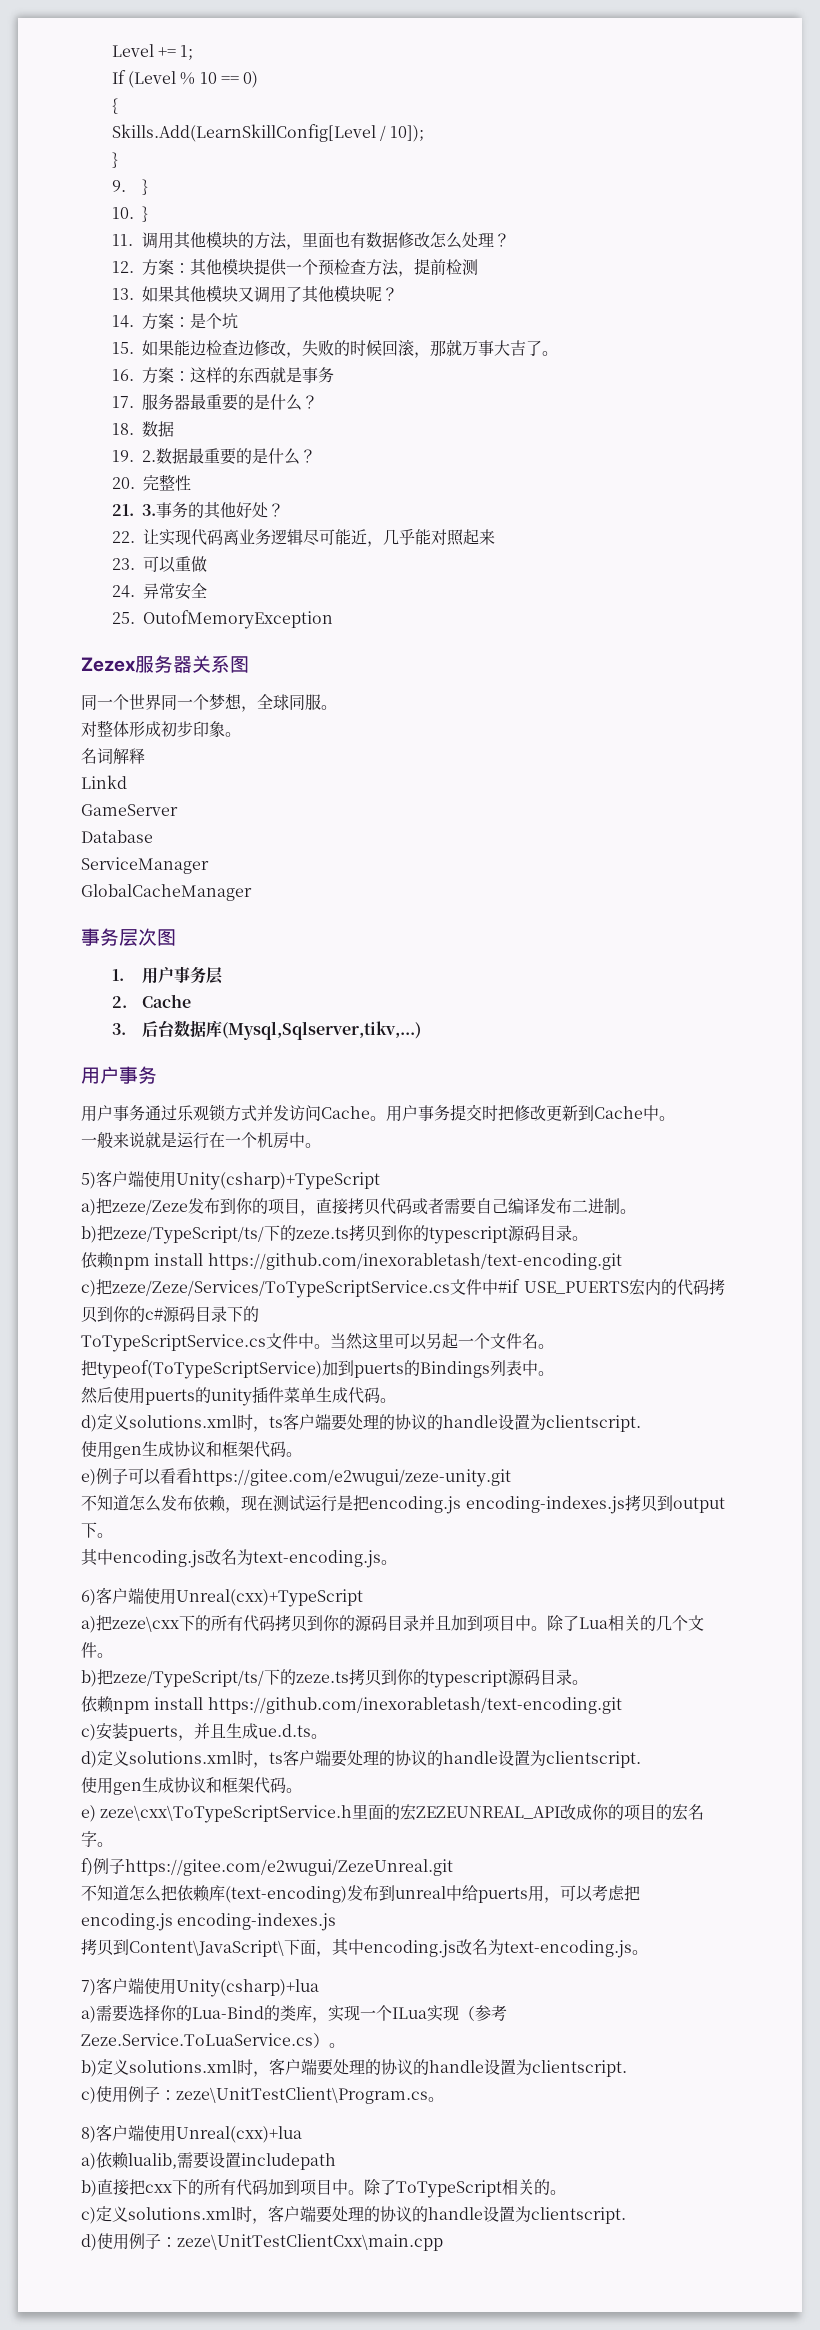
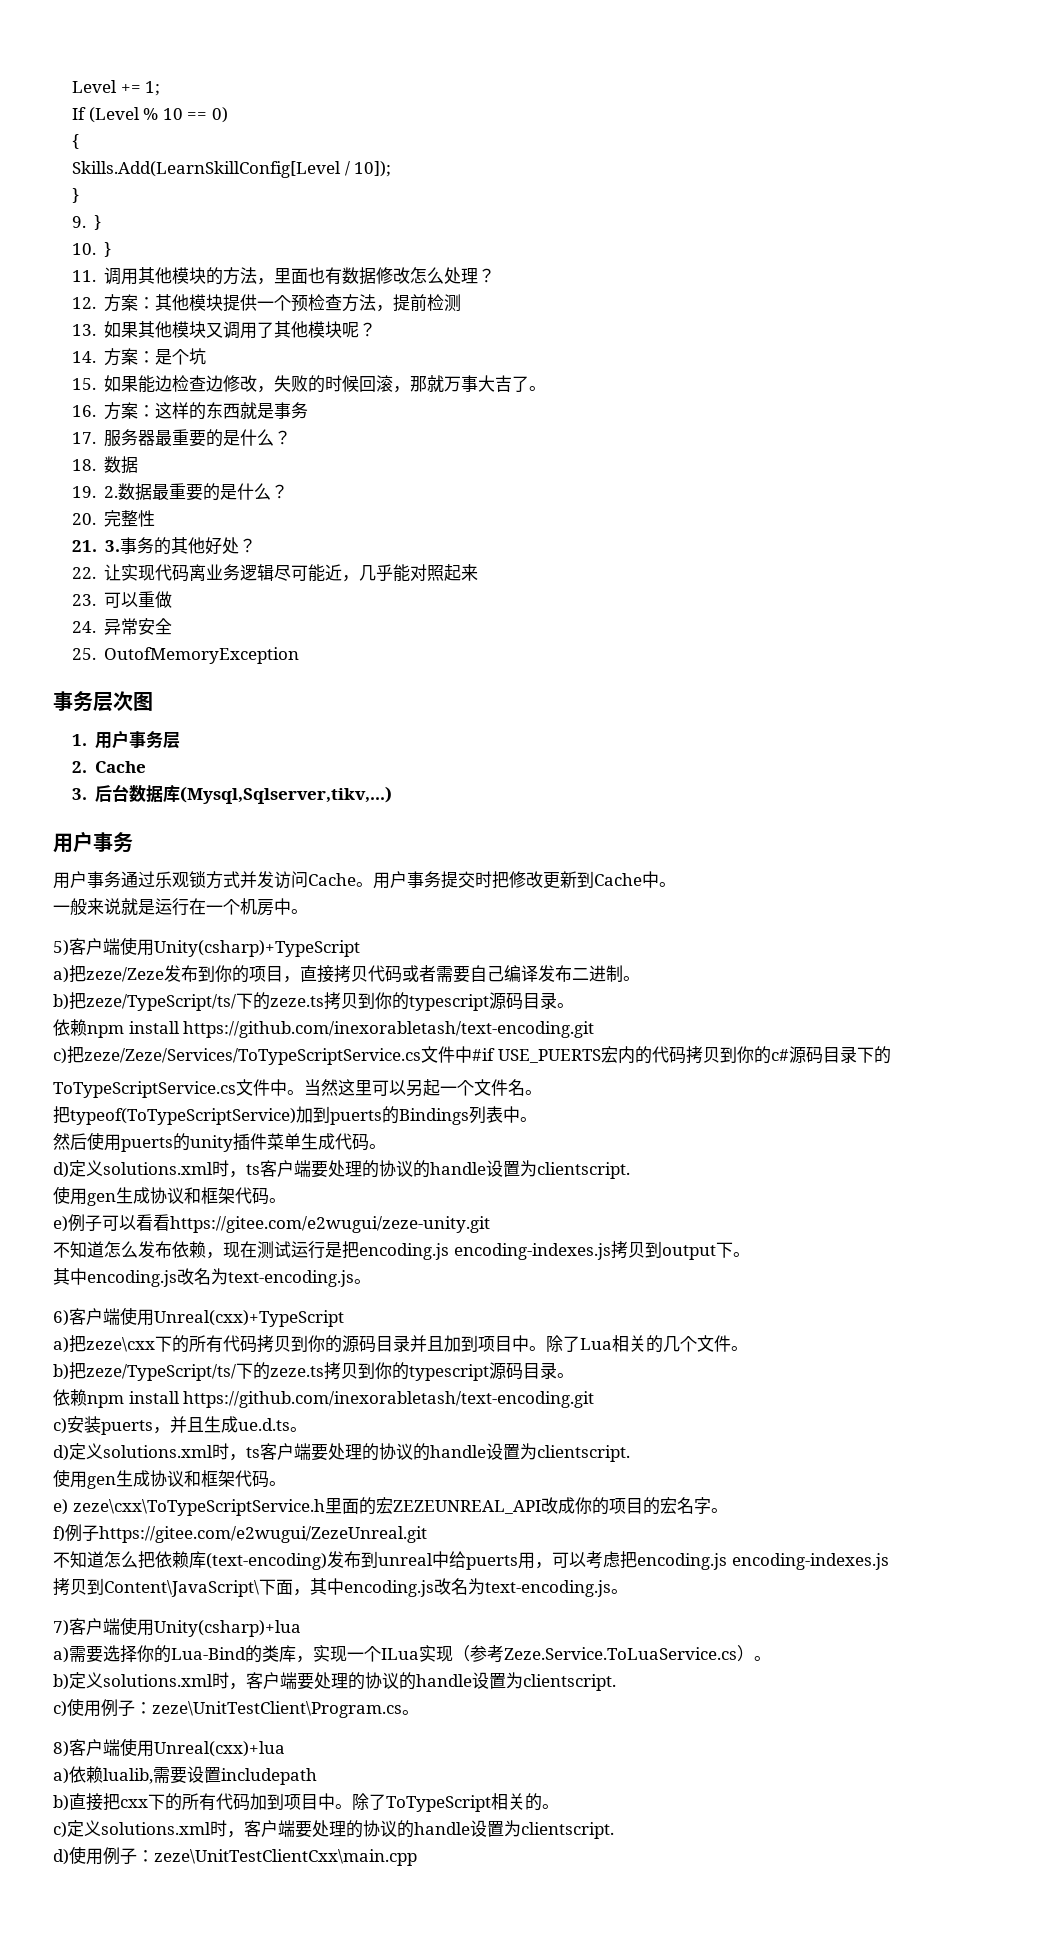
- Zezex服务器关系图
- 同一个世界同一个梦想，全球同服。
- 对整体形成初步印象。
- 名词解释
- Linkd
- GameServer
- Database
- ServiceManager
- GlobalCacheManager

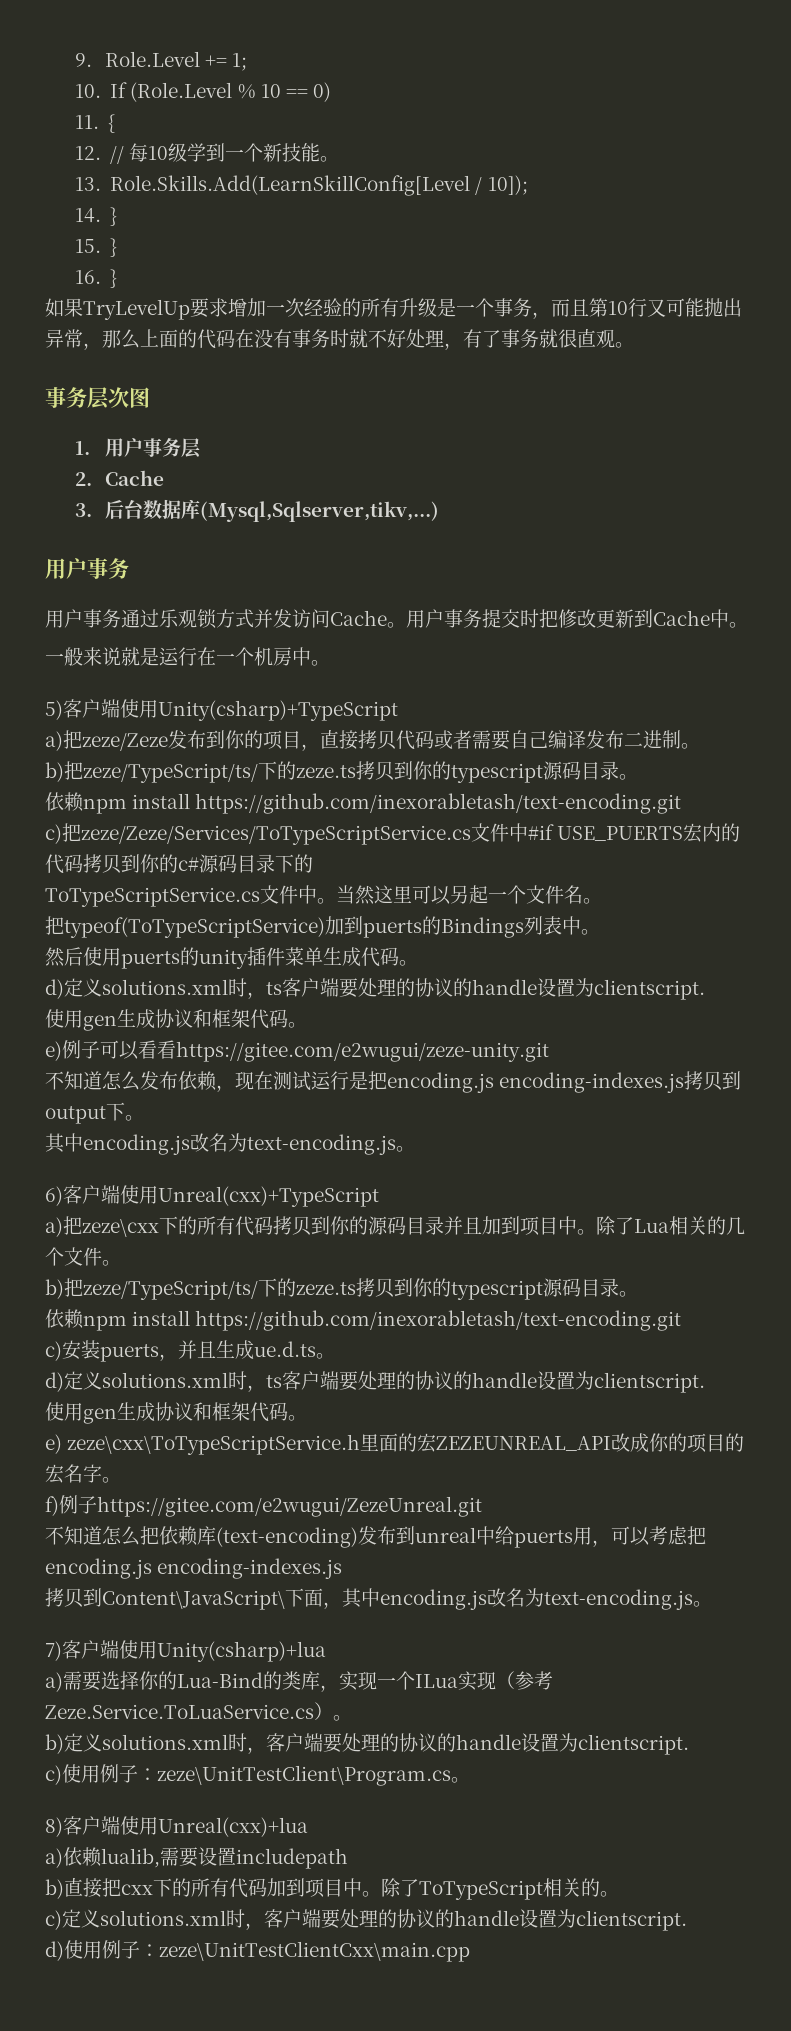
- Level += 1;
+ 9. Role.Level += 1;
- If (Level % 10 == 0)
+ 10. If (Role.Level % 10 == 0)
- {
+ 11. {
- Skills.Add(LearnSkillConfig[Level / 10]);
- }
- 9. }
- 10. }
- 11.调用其他模块的方法，里面也有数据修改怎么处理？
- 12.方案：其他模块提供一个预检查方法，提前检测
- 13.如果其他模块又调用了其他模块呢？
- 14.方案：是个坑
- 15.如果能边检查边修改，失败的时候回滚，那就万事大吉了。
- 16.方案：这样的东西就是事务
- 17.服务器最重要的是什么？
- 18.数据
- 19. 2.数据最重要的是什么？
- 20.完整性
- 21. 3.事务的其他好处？
- 22.让实现代码离业务逻辑尽可能近，几乎能对照起来
- 23.可以重做
- 24.异常安全
- 25. OutofMemoryException
+ 12. // 每10级学到一个新技能。
+ 13. Role.Skills.Add(LearnSkillConfig[Level / 10]);
+ 14. }
+ 15. }
+ 16. }
+ 如果TryLevelUp要求增加一次经验的所有升级是一个事务，而且第10行又可能抛出异常，那么上面的代码在没有事务时就不好处理，有了事务就很直观。

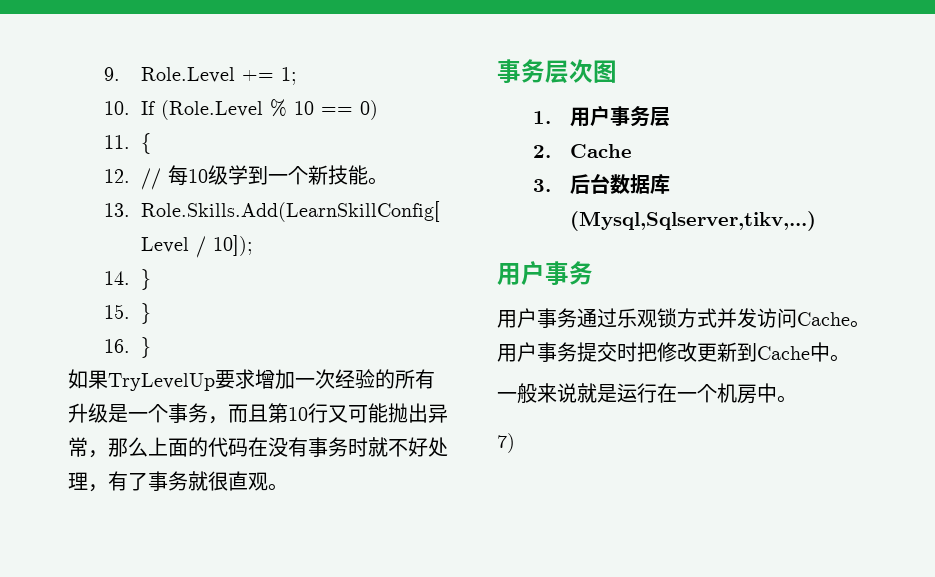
- 5)客户端使用Unity(csharp)+TypeScript
- a)把zeze/Zeze发布到你的项目，直接拷贝代码或者需要自己编译发布二进制。
- b)把zeze/TypeScript/ts/下的zeze.ts拷贝到你的typescript源码目录。
- 依赖npm install https://github.com/inexorabletash/text-encoding.git
- c)把zeze/Zeze/Services/ToTypeScriptService.cs文件中#if USE_PUERTS宏内的代码拷贝到你的c#源码目录下的
- ToTypeScriptService.cs文件中。当然这里可以另起一个文件名。
- 把typeof(ToTypeScriptService)加到puerts的Bindings列表中。
- 然后使用puerts的unity插件菜单生成代码。
- d)定义solutions.xml时，ts客户端要处理的协议的handle设置为clientscript.
- 使用gen生成协议和框架代码。
- e)例子可以看看https://gitee.com/e2wugui/zeze-unity.git
- 不知道怎么发布依赖，现在测试运行是把encoding.js encoding-indexes.js拷贝到output下。
- 其中encoding.js改名为text-encoding.js。
- 6)客户端使用Unreal(cxx)+TypeScript
- a)把zeze\cxx下的所有代码拷贝到你的源码目录并且加到项目中。除了Lua相关的几个文件。
- b)把zeze/TypeScript/ts/下的zeze.ts拷贝到你的typescript源码目录。
- 依赖npm install https://github.com/inexorabletash/text-encoding.git
- c)安装puerts，并且生成ue.d.ts。
- d)定义solutions.xml时，ts客户端要处理的协议的handle设置为clientscript.
- 使用gen生成协议和框架代码。
- e) zeze\cxx\ToTypeScriptService.h里面的宏ZEZEUNREAL_API改成你的项目的宏名字。
- f)例子https://gitee.com/e2wugui/ZezeUnreal.git
- 不知道怎么把依赖库(text-encoding)发布到unreal中给puerts用，可以考虑把encoding.js encoding-indexes.js
- 拷贝到Content\JavaScript\下面，其中encoding.js改名为text-encoding.js。
- 7)客户端使用Unity(csharp)+lua
- a)需要选择你的Lua-Bind的类库，实现一个ILua实现（参考Zeze.Service.ToLuaService.cs）。
- b)定义solutions.xml时，客户端要处理的协议的handle设置为clientscript.
- c)使用例子：zeze\UnitTestClient\Program.cs。
- 8)客户端使用Unreal(cxx)+lua
- a)依赖lualib,需要设置includepath
- b)直接把cxx下的所有代码加到项目中。除了ToTypeScript相关的。
- c)定义solutions.xml时，客户端要处理的协议的handle设置为clientscript.
- d)使用例子：zeze\UnitTestClientCxx\main.cpp
+ 7)

